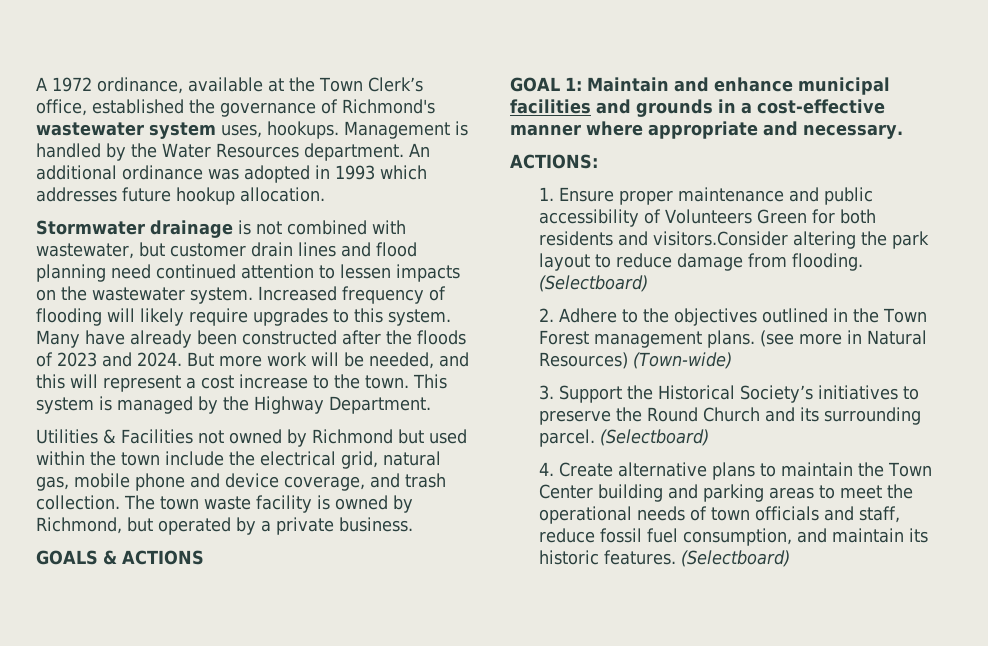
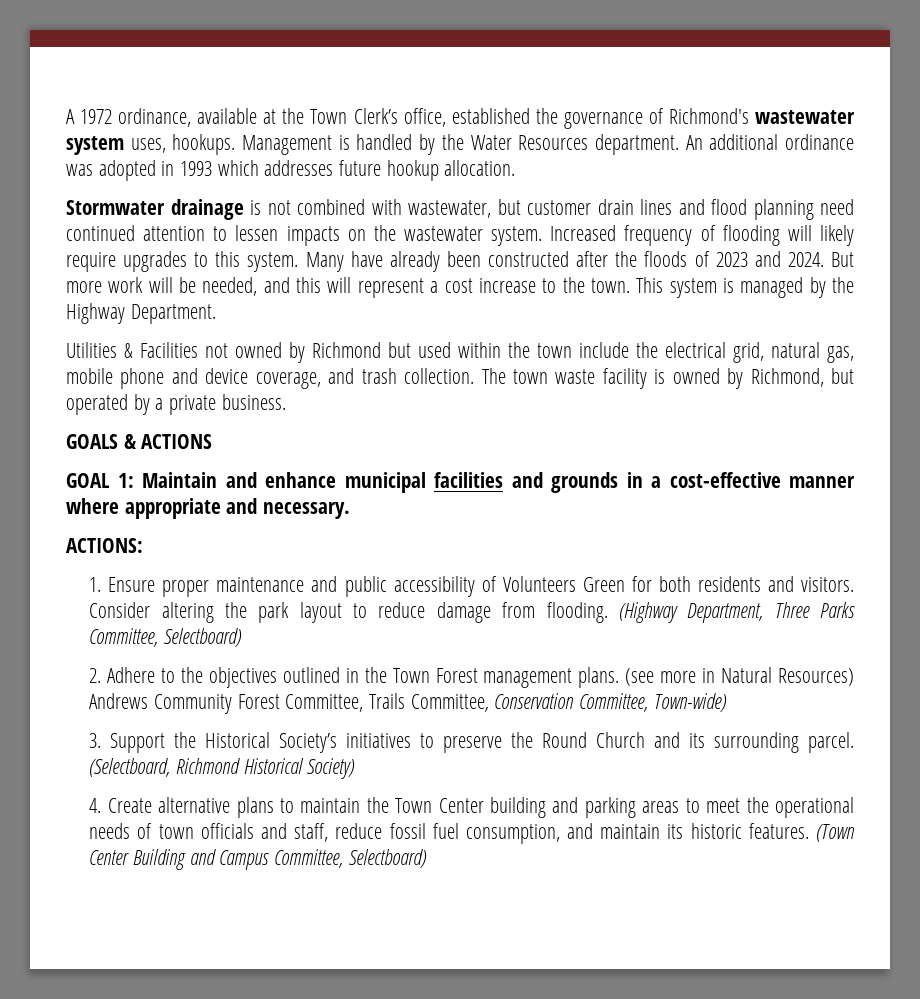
- 1. Ensure proper maintenance and public accessibility of Volunteers Green for both residents and visitors.Consider altering the park layout to reduce damage from flooding. (Selectboard)
+ 1. Ensure proper maintenance and public accessibility of Volunteers Green for both residents and visitors. Consider altering the park layout to reduce damage from flooding. (Highway Department, Three Parks Committee, Selectboard)
- (see more in Natural Resources) (Town-wide)
+ (see more in Natural Resources) Andrews Community Forest Committee, Trails Committee, Conservation Committee, Town-wide)
- 3. Support the Historical Society’s initiatives to preserve the Round Church and its surrounding parcel. (Selectboard)
+ 3. Support the Historical Society’s initiatives to preserve the Round Church and its surrounding parcel. (Selectboard, Richmond Historical Society)
- 4. Create alternative plans to maintain the Town Center building and parking areas to meet the operational needs of town officials and staff, reduce fossil fuel consumption, and maintain its historic features. (Selectboard)
+ 4. Create alternative plans to maintain the Town Center building and parking areas to meet the operational needs of town officials and staff, reduce fossil fuel consumption, and maintain its historic features. (Town Center Building and Campus Committee, Selectboard)

